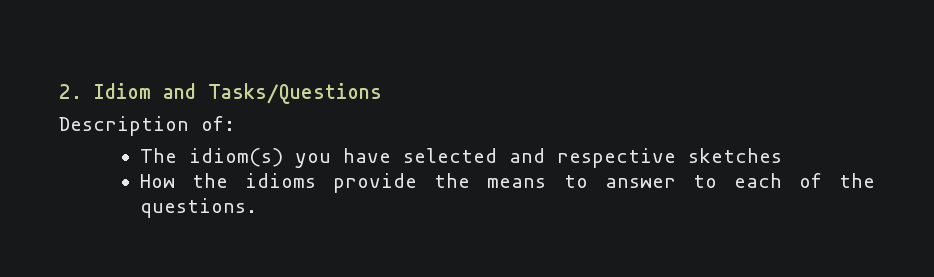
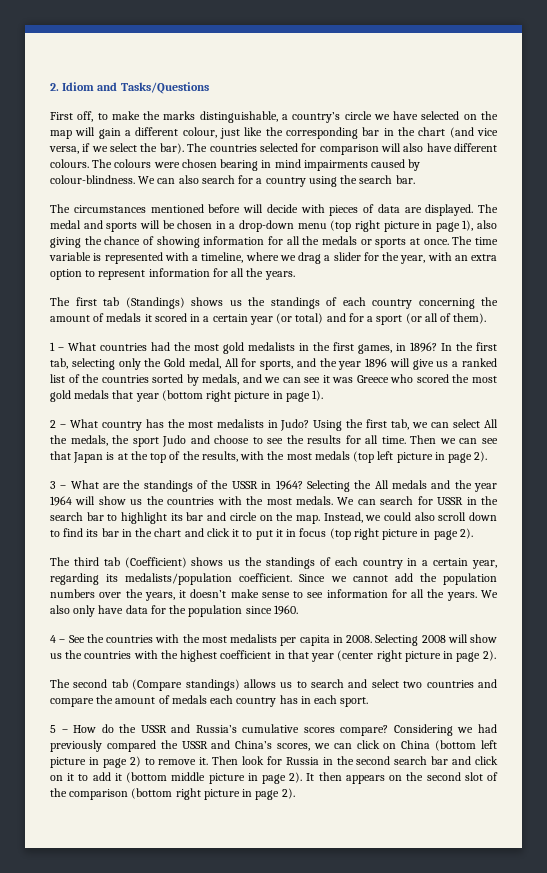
- Description of:
- The idiom(s) you have selected and respective sketches
- How the idioms provide the means to answer to each of the questions.
+ First off, to make the marks distinguishable, a country’s circle we have selected on the map will gain a different colour, just like the corresponding bar in the chart (and vice versa, if we select the bar). The countries selected for comparison will also have different colours. The colours were chosen bearing in mind impairments caused by colour-blindness. We can also search for a country using the search bar.
+ The circumstances mentioned before will decide with pieces of data are displayed. The medal and sports will be chosen in a drop-down menu (top right picture in page 1), also giving the chance of showing information for all the medals or sports at once. The time variable is represented with a timeline, where we drag a slider for the year, with an extra option to represent information for all the years.
+ The first tab (Standings) shows us the standings of each country concerning the amount of medals it scored in a certain year (or total) and for a sport (or all of them).
+ 1 – What countries had the most gold medalists in the first games, in 1896? In the first tab, selecting only the Gold medal, All for sports, and the year 1896 will give us a ranked list of the countries sorted by medals, and we can see it was Greece who scored the most gold medals that year (bottom right picture in page 1).
+ 2 – What country has the most medalists in Judo? Using the first tab, we can select All the medals, the sport Judo and choose to see the results for all time. Then we can see that Japan is at the top of the results, with the most medals (top left picture in page 2).
+ 3 – What are the standings of the USSR in 1964? Selecting the All medals and the year 1964 will show us the countries with the most medals. We can search for USSR in the search bar to highlight its bar and circle on the map. Instead, we could also scroll down to find its bar in the chart and click it to put it in focus (top right picture in page 2).
+ The third tab (Coefficient) shows us the standings of each country in a certain year, regarding its medalists/population coefficient. Since we cannot add the population numbers over the years, it doesn’t make sense to see information for all the years. We also only have data for the population since 1960.
+ 4 – See the countries with the most medalists per capita in 2008. Selecting 2008 will show us the countries with the highest coefficient in that year (center right picture in page 2).
+ The second tab (Compare standings) allows us to search and select two countries and compare the amount of medals each country has in each sport.
+ 5 – How do the USSR and Russia’s cumulative scores compare? Considering we had previously compared the USSR and China’s scores, we can click on China (bottom left picture in page 2) to remove it. Then look for Russia in the second search bar and click on it to add it (bottom middle picture in page 2). It then appears on the second slot of the comparison (bottom right picture in page 2).

